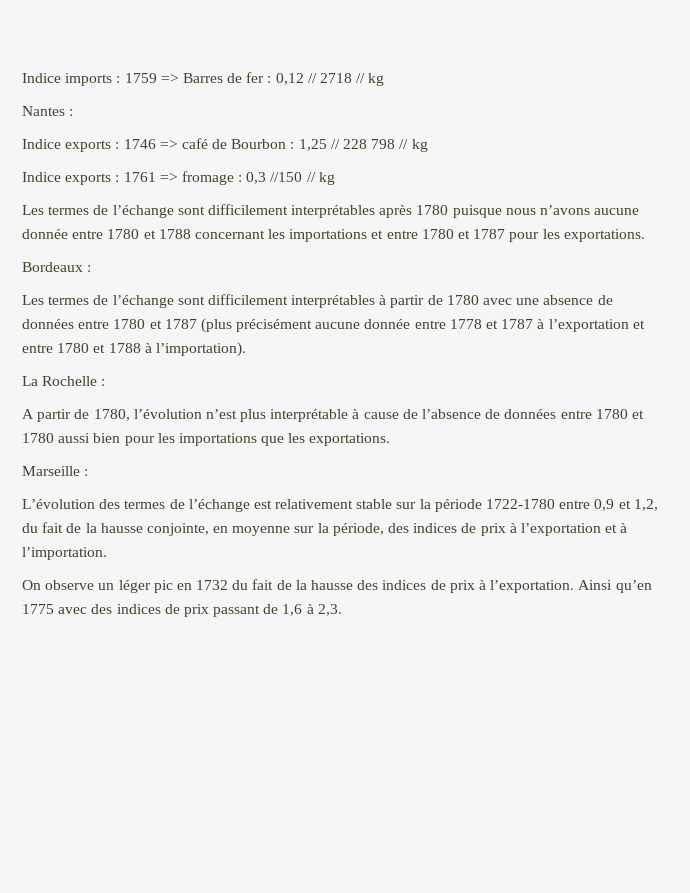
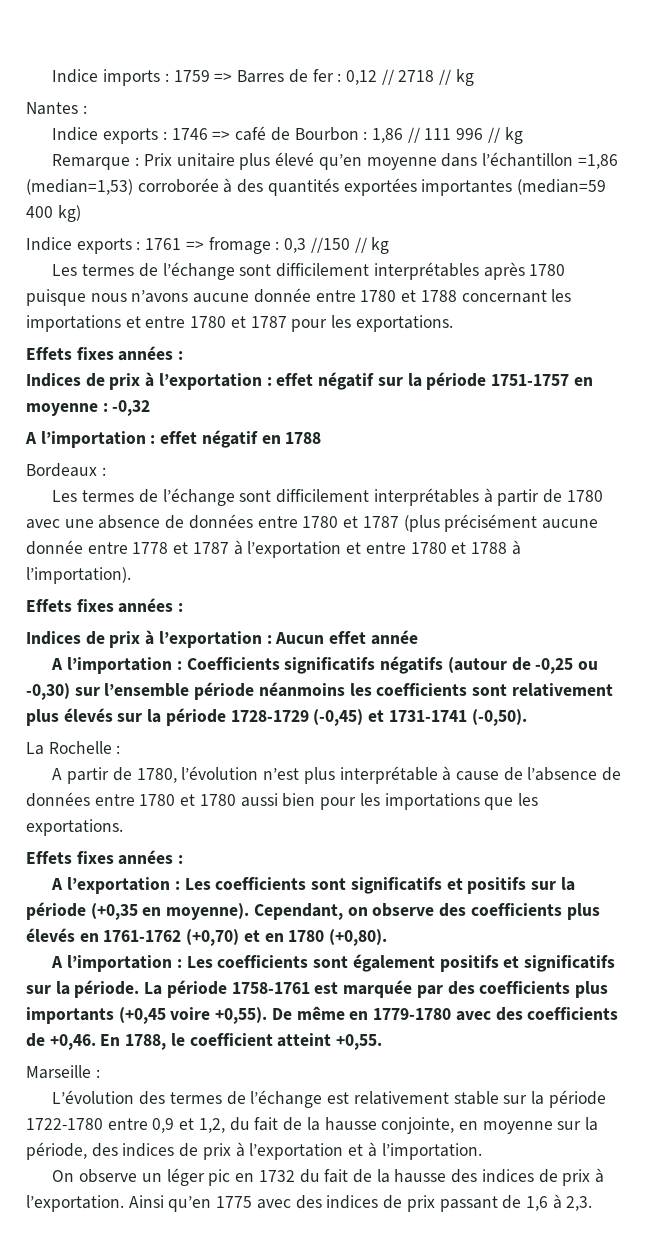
- Indice exports : 1746 => café de Bourbon : 1,25 // 228 798 // kg
+ Indice exports : 1746 => café de Bourbon : 1,86 // 111 996 // kg
+ Remarque : Prix unitaire plus élevé qu’en moyenne dans l’échantillon =1,86 (median=1,53) corroborée à des quantités exportées importantes (median=59 400 kg)
  Les termes de l’échange sont difficilement interprétables après 1780 puisque nous n’avons aucune donnée entre 1780 et 1788 concernant les importations et entre 1780 et 1787 pour les exportations.
+ Effets fixes années :
+ Indices de prix à l’exportation : effet négatif sur la période 1751-1757 en moyenne : -0,32
+ A l’importation : effet négatif en 1788
  Les termes de l’échange sont difficilement interprétables à partir de 1780 avec une absence de données entre 1780 et 1787 (plus précisément aucune donnée entre 1778 et 1787 à l’exportation et entre 1780 et 1788 à l’importation).
+ Effets fixes années :
+ Indices de prix à l’exportation : Aucun effet année
+ A l’importation : Coefficients significatifs négatifs (autour de -0,25 ou -0,30) sur l’ensemble période néanmoins les coefficients sont relativement plus élevés sur la période 1728-1729 (-0,45) et 1731-1741 (-0,50).
  A partir de 1780, l’évolution n’est plus interprétable à cause de l’absence de données entre 1780 et 1780 aussi bien pour les importations que les exportations.
+ Effets fixes années :
+ A l’exportation : Les coefficients sont significatifs et positifs sur la période (+0,35 en moyenne). Cependant, on observe des coefficients plus élevés en 1761-1762 (+0,70) et en 1780 (+0,80).
+ A l’importation : Les coefficients sont également positifs et significatifs sur la période. La période 1758-1761 est marquée par des coefficients plus importants (+0,45 voire +0,55). De même en 1779-1780 avec des coefficients de +0,46. En 1788, le coefficient atteint +0,55.

